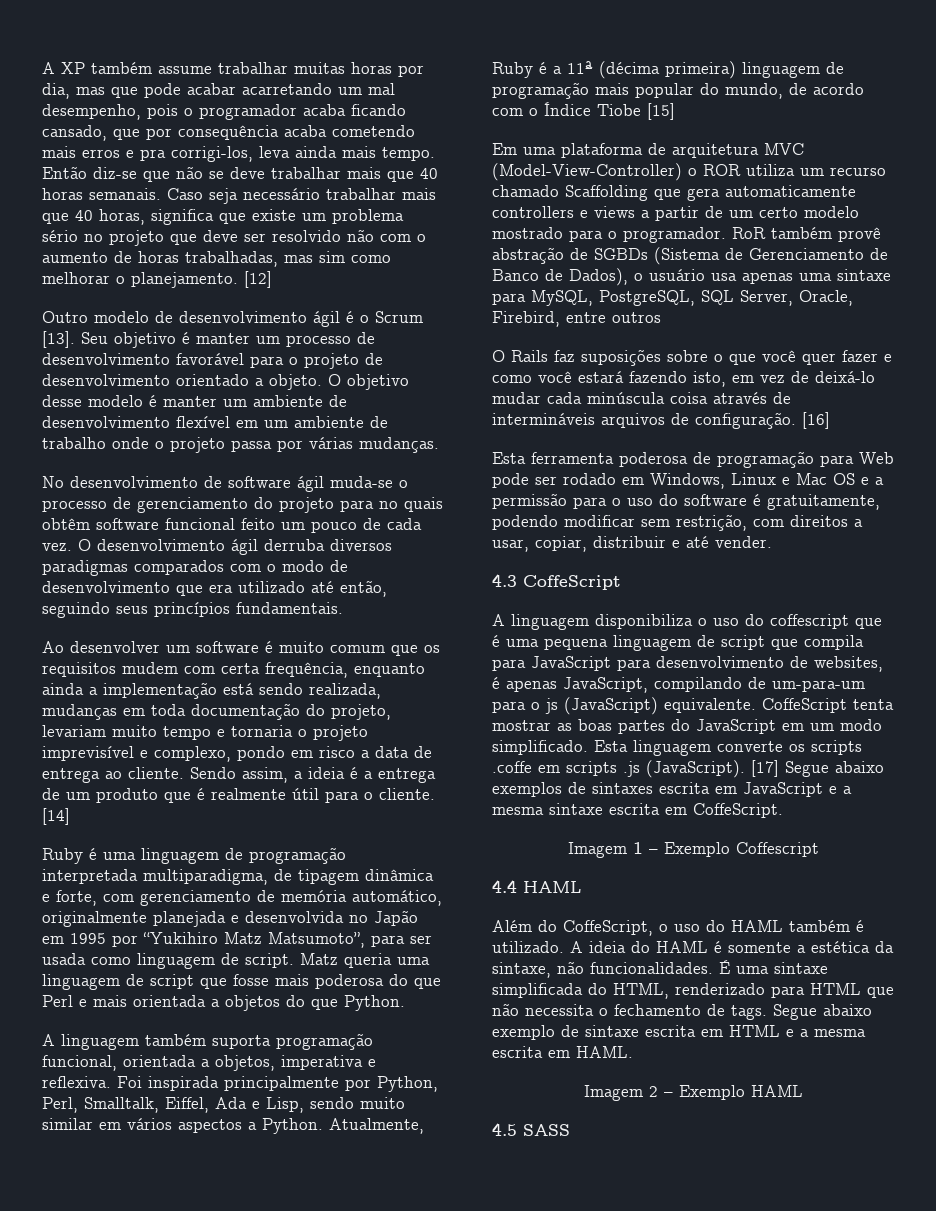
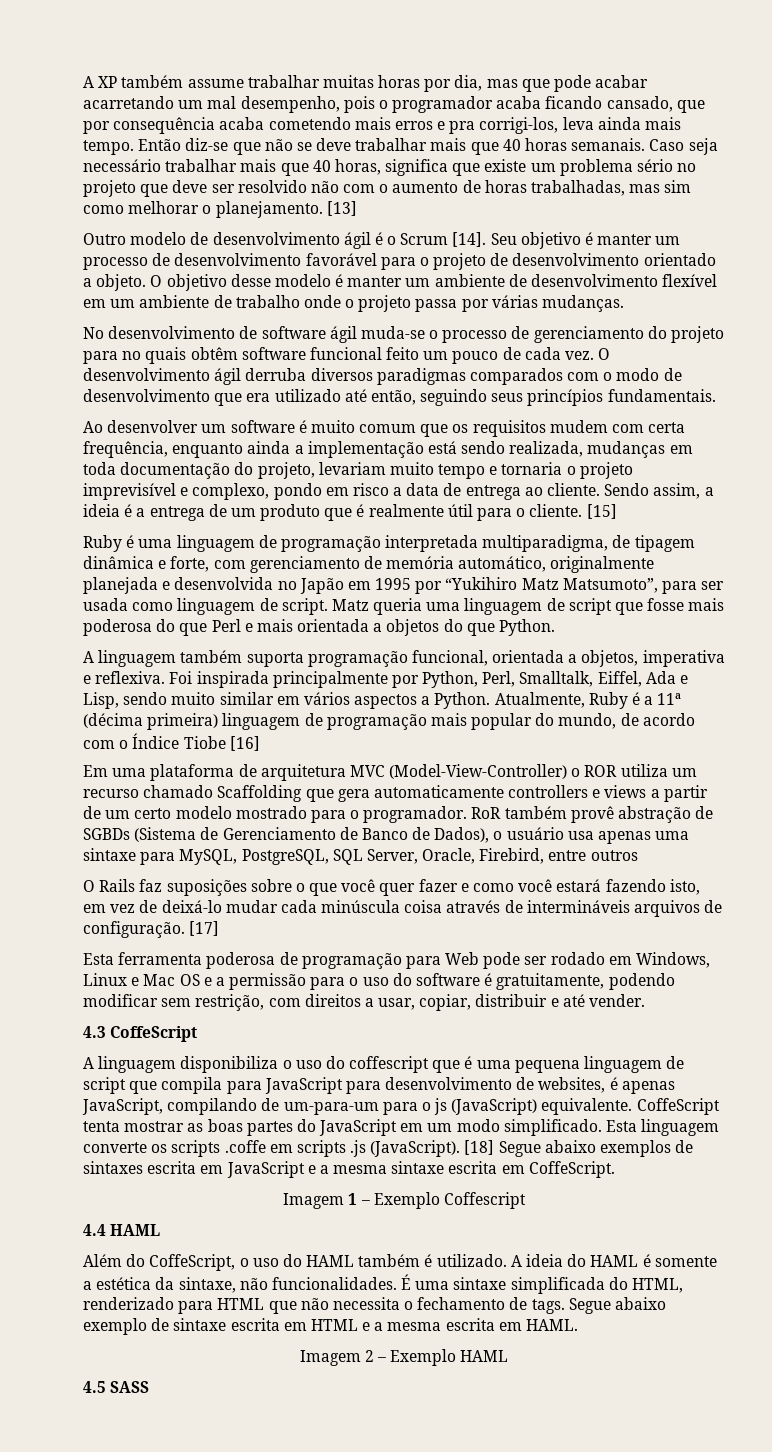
- [12]
+ [13]
- Outro modelo de desenvolvimento ágil é o Scrum [13].
+ Outro modelo de desenvolvimento ágil é o Scrum [14].
- [14]
+ [15]
- Atualmente, Ruby é a 11ª (décima primeira) linguagem de programação mais popular do mundo, de acordo com o Índice Tiobe [15]
+ Atualmente, Ruby é a 11ª (décima primeira) linguagem de programação mais popular do mundo, de acordo com o Índice Tiobe [16]
- [16]
+ [17]
- [17] Segue abaixo exemplos de sintaxes escrita em JavaScript e a mesma sintaxe escrita em CoffeScript.
+ [18] Segue abaixo exemplos de sintaxes escrita em JavaScript e a mesma sintaxe escrita em CoffeScript.

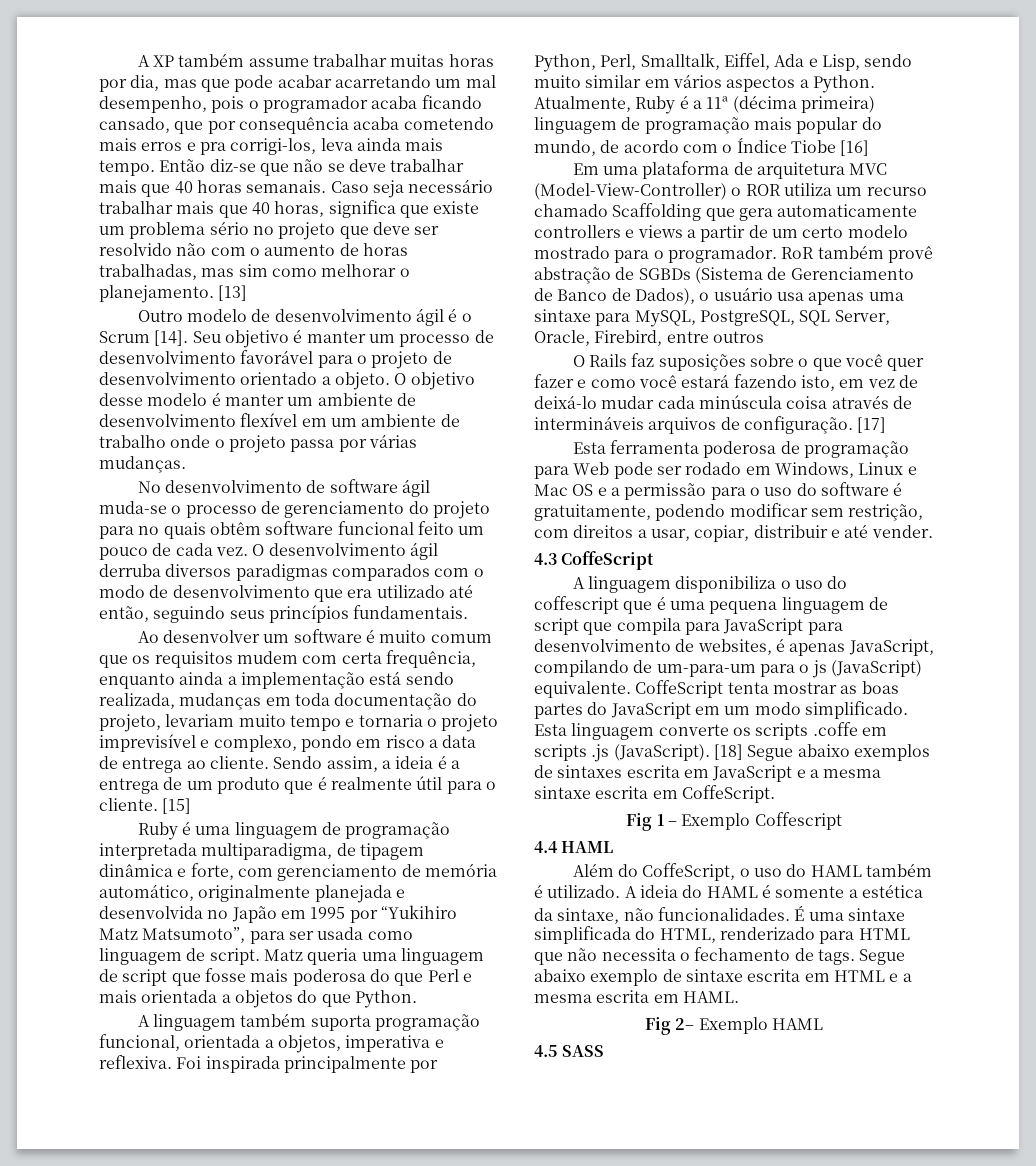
- Imagem 1 – Exemplo Coffescript
+ Fig 1 – Exemplo Coffescript
- Imagem 2 – Exemplo HAML
+ Fig 2– Exemplo HAML

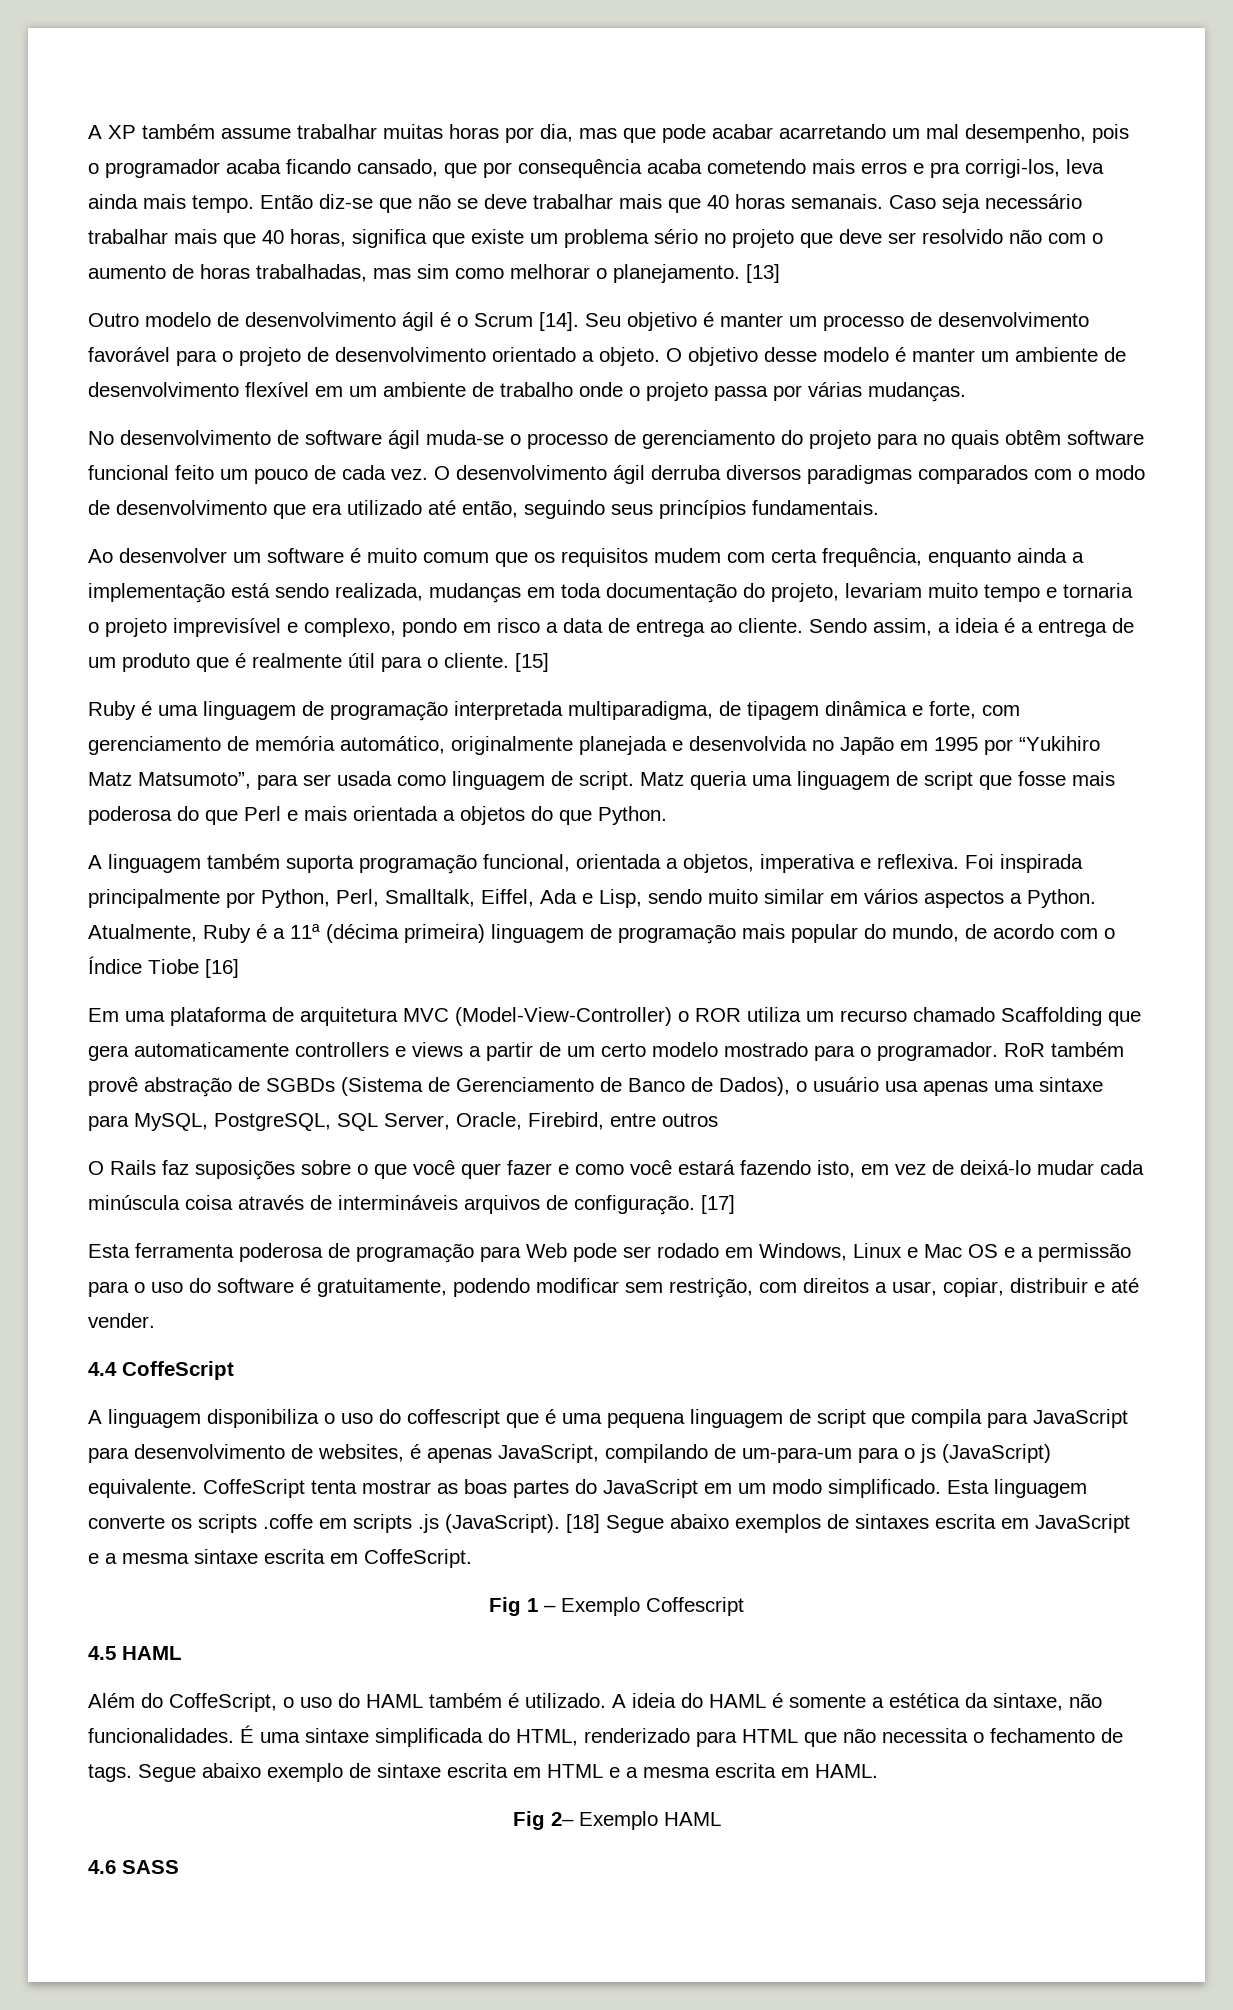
- 4.3 CoffeScript
+ 4.4 CoffeScript
- 4.4 HAML
+ 4.5 HAML
- 4.5 SASS
+ 4.6 SASS

